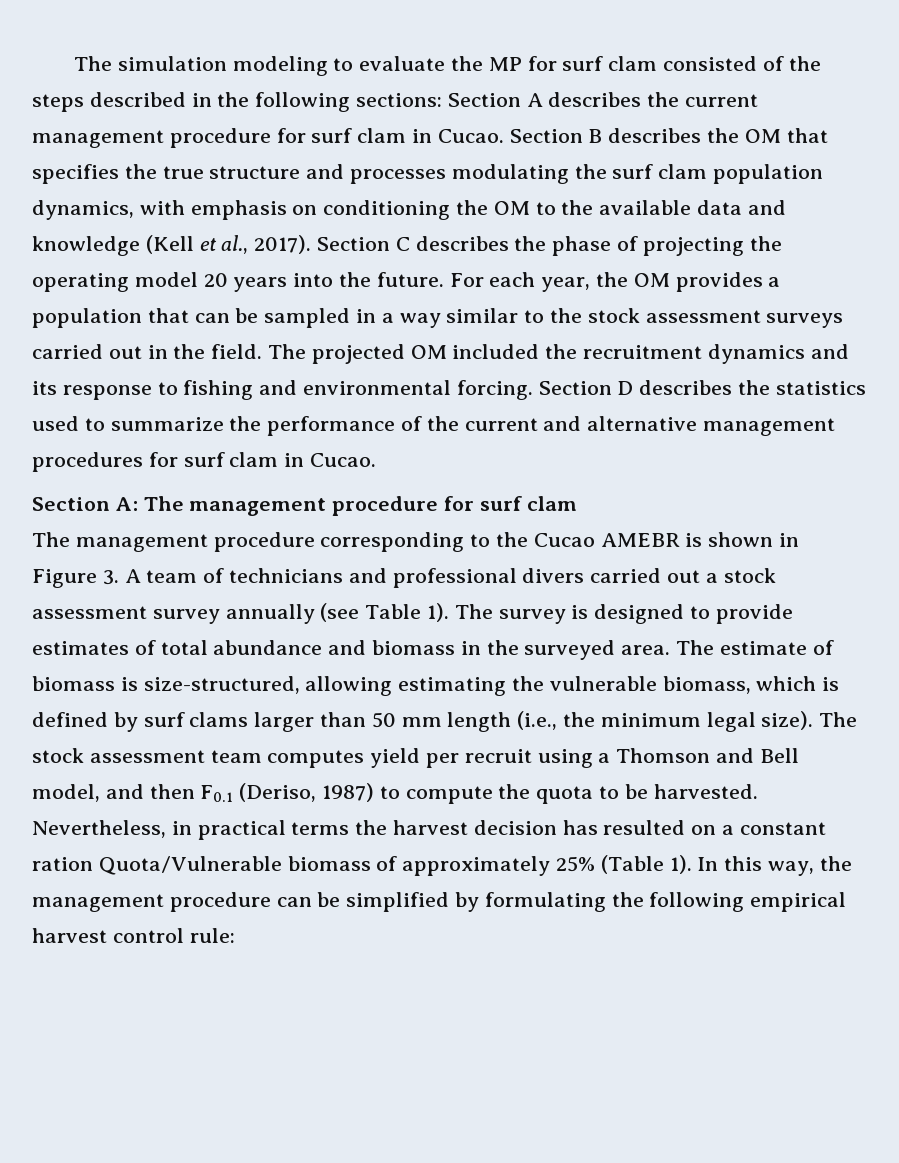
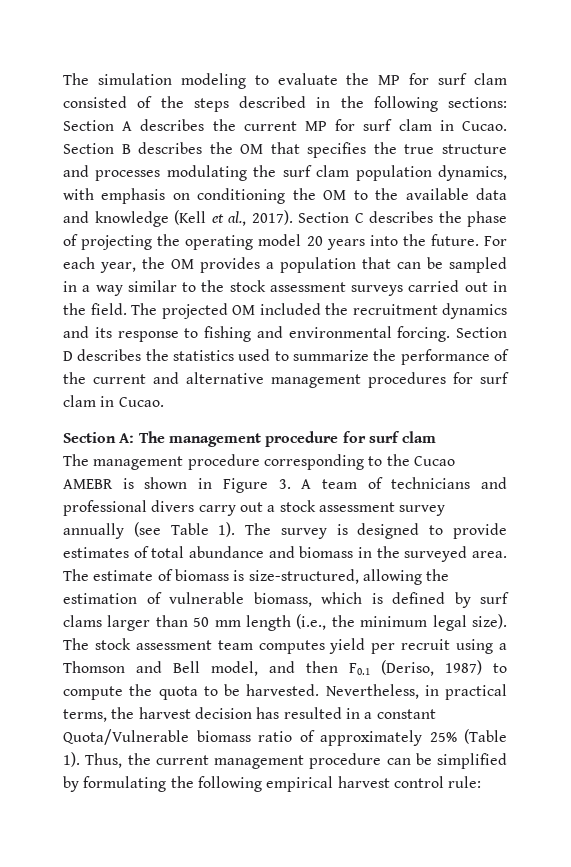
- The simulation modeling to evaluate the MP for surf clam consisted of the steps described in the following sections: Section A describes the current management procedure for surf clam in Cucao.
+ The simulation modeling to evaluate the MP for surf clam consisted of the steps described in the following sections: Section A describes the current MP for surf clam in Cucao.
- The management procedure corresponding to the Cucao AMEBR is shown in Figure 3. A team of technicians and professional divers carried out a stock assessment survey annually (see Table 1).
+ The management procedure corresponding to the Cucao AMEBR is shown in Figure 3. A team of technicians and professional divers carry out a stock assessment survey annually (see Table 1).
- The estimate of biomass is size-structured, allowing estimating the vulnerable biomass, which is defined by surf clams larger than 50 mm length (i.e., the minimum legal size).
+ The estimate of biomass is size-structured, allowing the estimation of vulnerable biomass, which is defined by surf clams larger than 50 mm length (i.e., the minimum legal size).
- Nevertheless, in practical terms the harvest decision has resulted on a constant ration Quota/Vulnerable biomass of approximately 25% (Table 1).
+ Nevertheless, in practical terms, the harvest decision has resulted in a constant Quota/Vulnerable biomass ratio of approximately 25% (Table 1).
- In this way, the management procedure can be simplified by formulating the following empirical harvest control rule:
+ Thus, the current management procedure can be simplified by formulating the following empirical harvest control rule:

